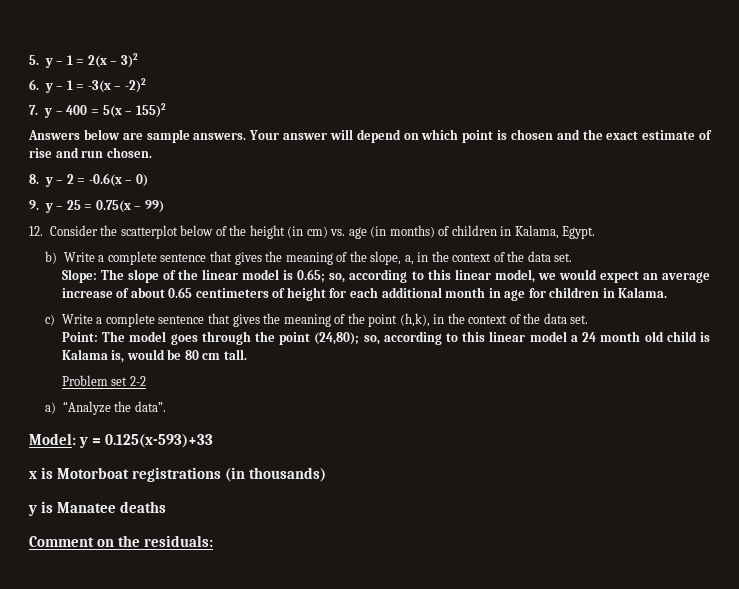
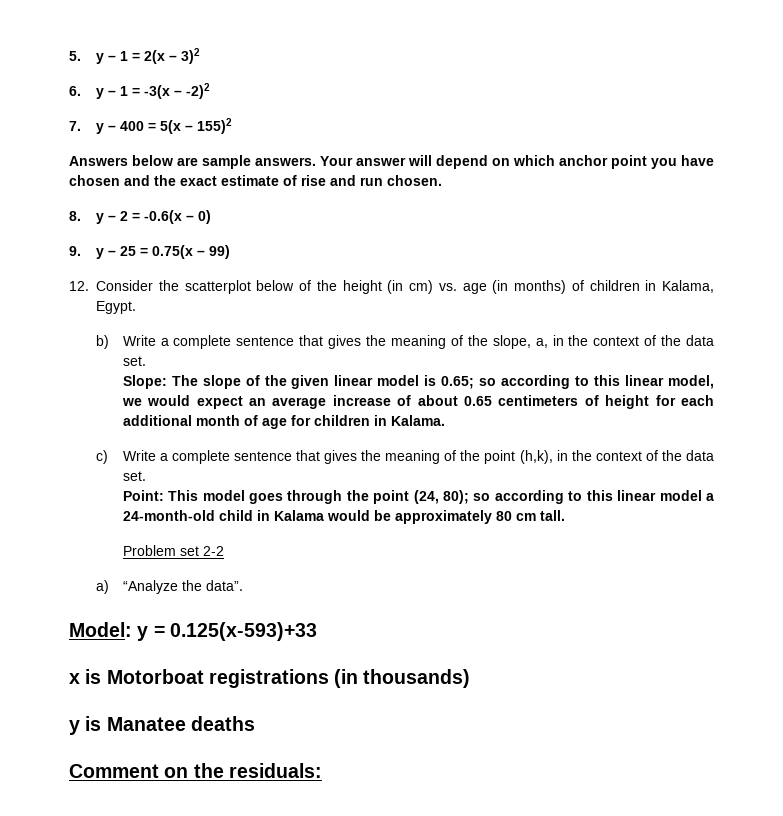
- Your answer will depend on which point is chosen and the exact estimate of rise and run chosen.
+ Your answer will depend on which anchor point you have chosen and the exact estimate of rise and run chosen.
- Slope: The slope of the linear model is 0.65; so, according to this linear model, we would expect an average increase of about 0.65 centimeters of height for each additional month in age for children in Kalama.
+ Slope: The slope of the given linear model is 0.65; so according to this linear model, we would expect an average increase of about 0.65 centimeters of height for each additional month of age for children in Kalama.
- Point: The model goes through the point (24,80); so, according to this linear model a 24 month old child is Kalama is, would be 80 cm tall.
+ Point: This model goes through the point (24, 80); so according to this linear model a 24-month-old child in Kalama would be approximately 80 cm tall.

